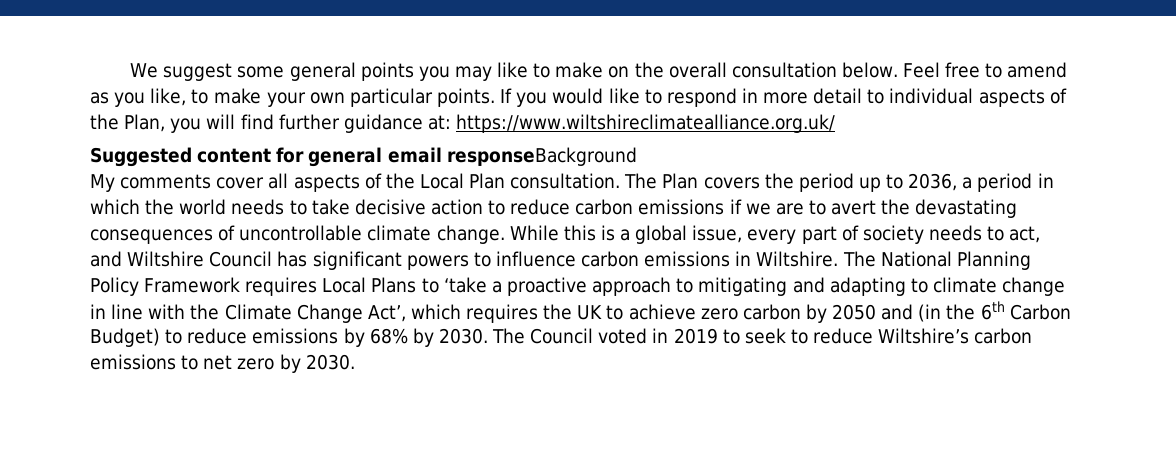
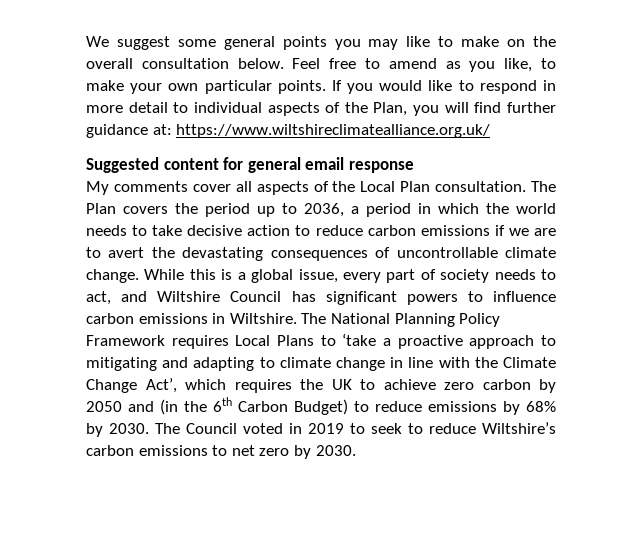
- Suggested content for general email responseBackground
+ Suggested content for general email response

